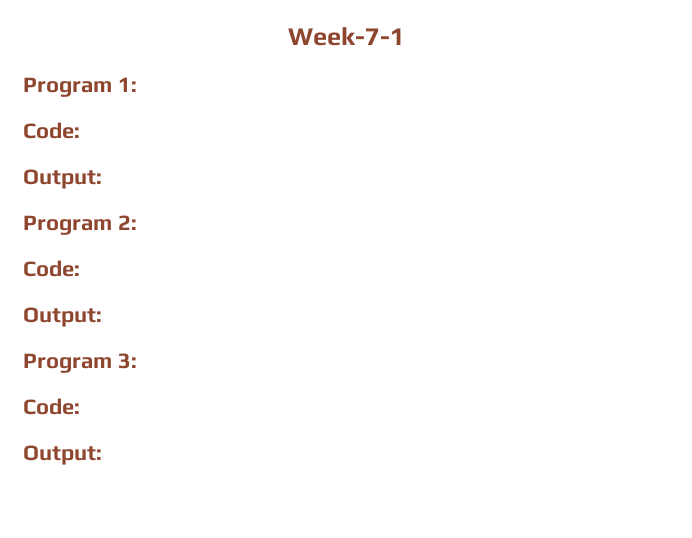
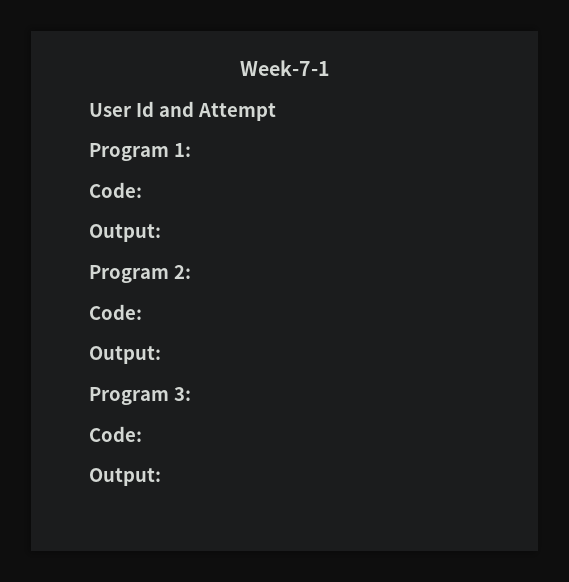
+ User Id and Attempt

